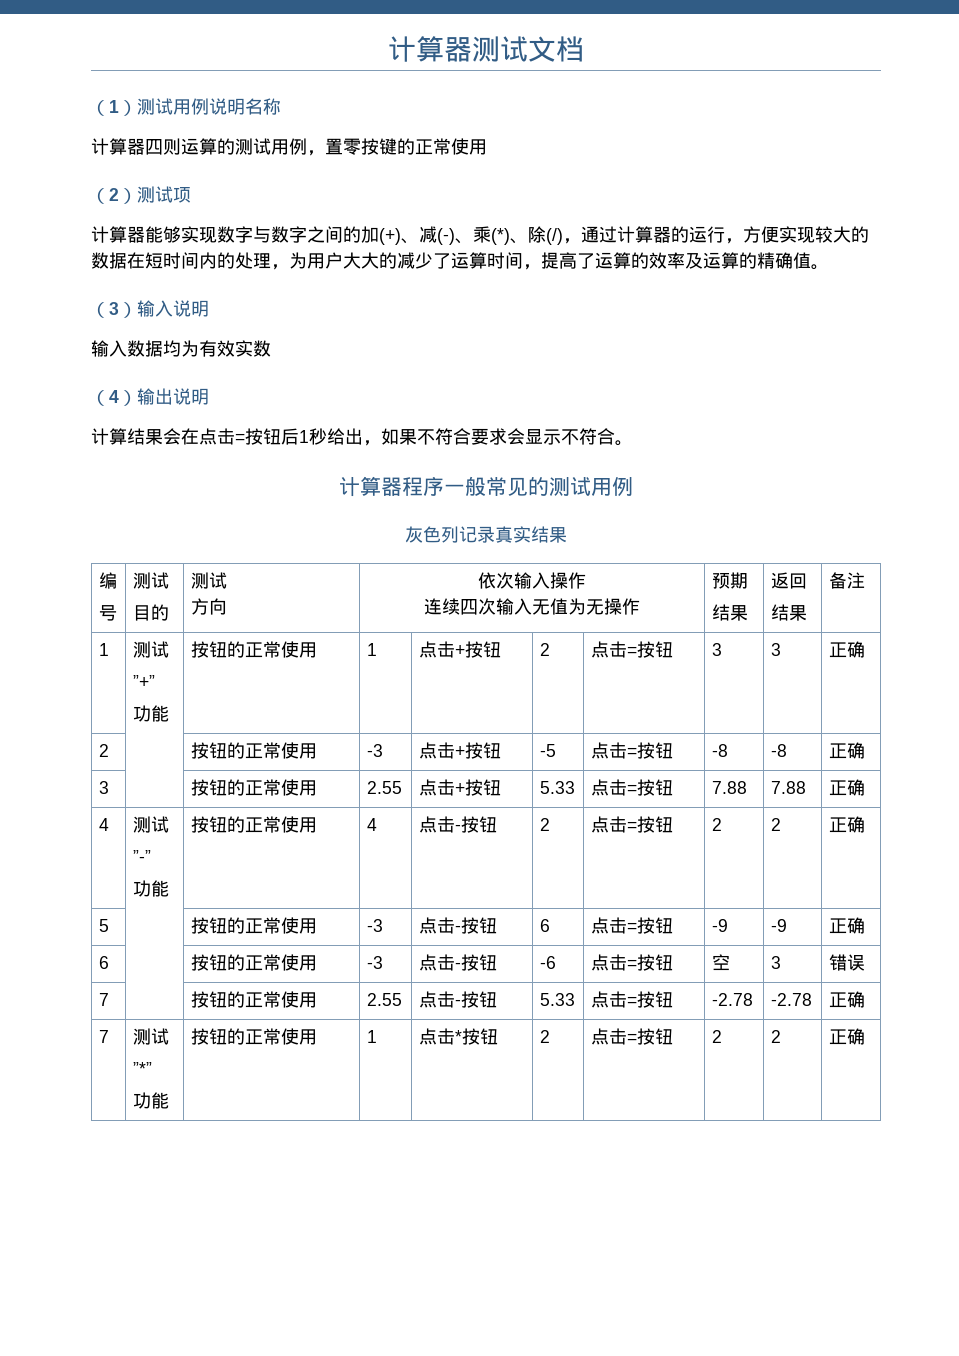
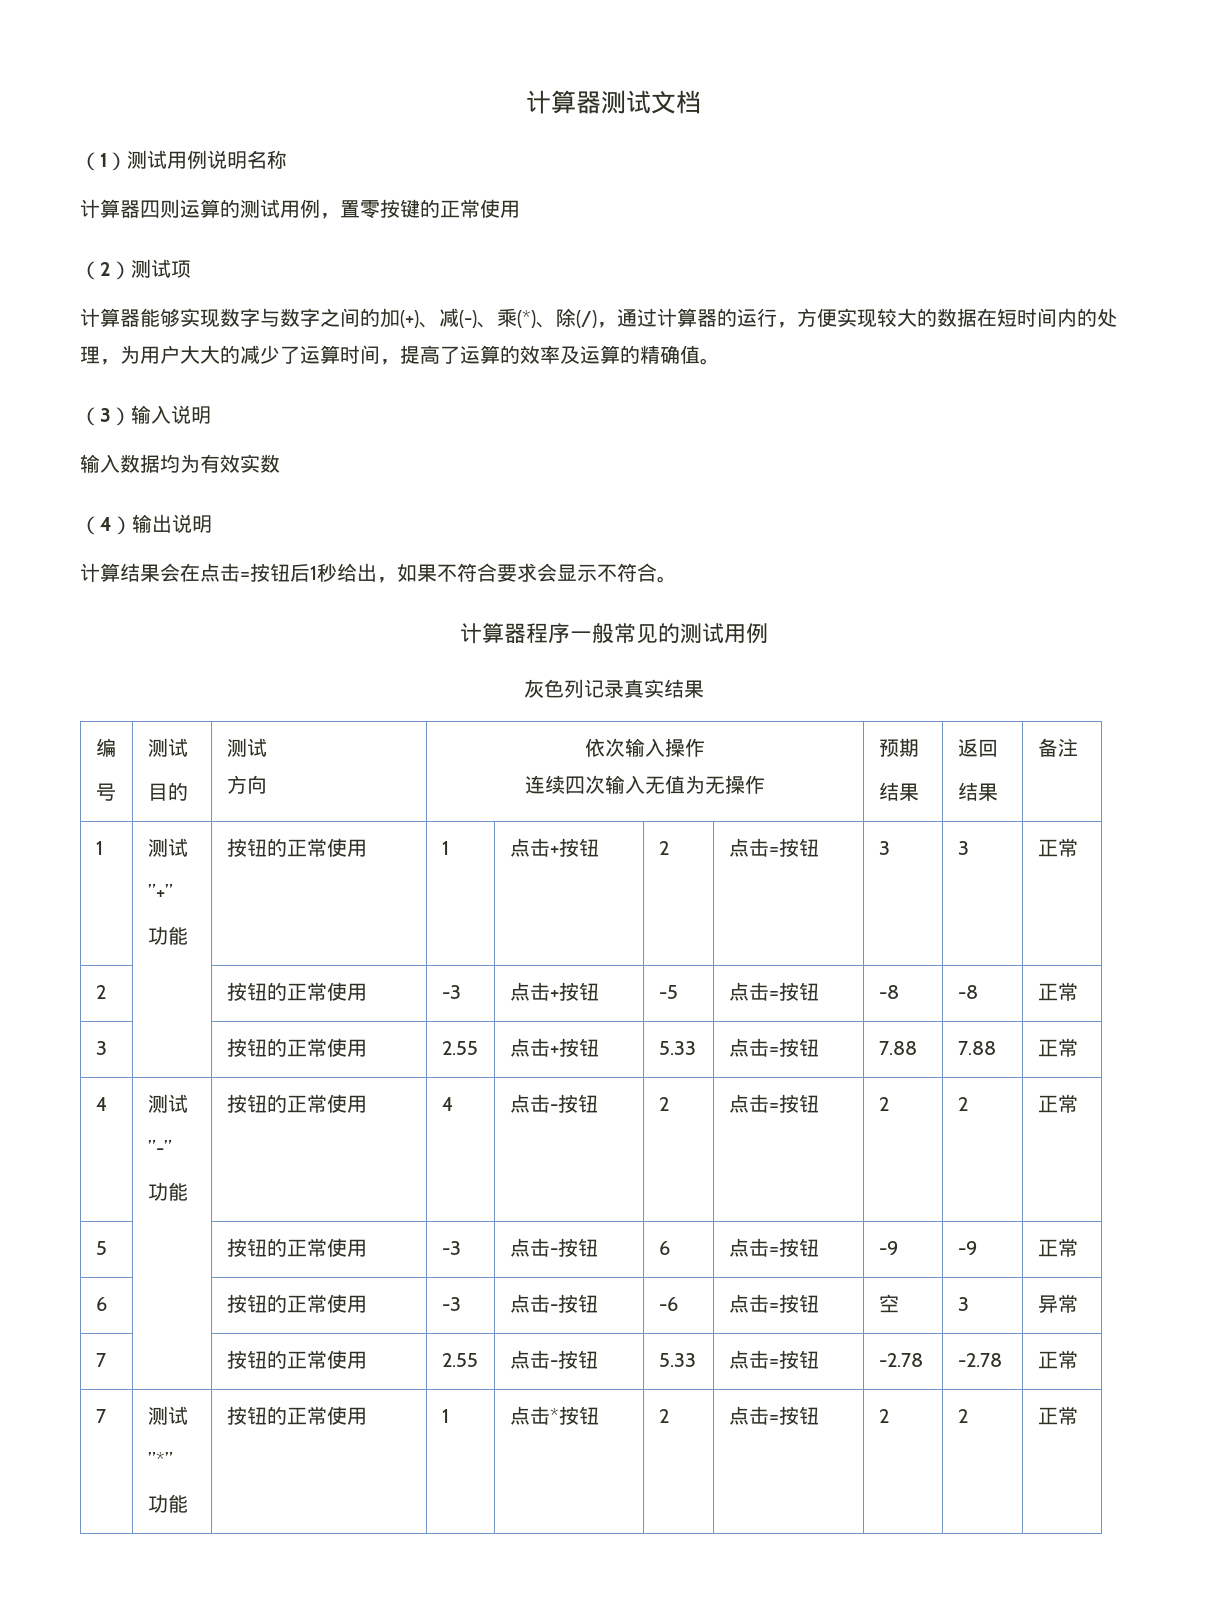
  1 | 测试
  ”+”
- 功能 | 按钮的正常使用 | 1 | 点击+按钮 | 2 | 点击=按钮 | 3 | 3 | 正确
+ 功能 | 按钮的正常使用 | 1 | 点击+按钮 | 2 | 点击=按钮 | 3 | 3 | 正常
- 2 | | 按钮的正常使用 | -3 | 点击+按钮 | -5 | 点击=按钮 | -8 | -8 | 正确
+ 2 | | 按钮的正常使用 | -3 | 点击+按钮 | -5 | 点击=按钮 | -8 | -8 | 正常
- 3 | | 按钮的正常使用 | 2.55 | 点击+按钮 | 5.33 | 点击=按钮 | 7.88 | 7.88 | 正确
+ 3 | | 按钮的正常使用 | 2.55 | 点击+按钮 | 5.33 | 点击=按钮 | 7.88 | 7.88 | 正常
  4 | 测试
  ”-”
- 功能 | 按钮的正常使用 | 4 | 点击-按钮 | 2 | 点击=按钮 | 2 | 2 | 正确
+ 功能 | 按钮的正常使用 | 4 | 点击-按钮 | 2 | 点击=按钮 | 2 | 2 | 正常
- 5 | | 按钮的正常使用 | -3 | 点击-按钮 | 6 | 点击=按钮 | -9 | -9 | 正确
+ 5 | | 按钮的正常使用 | -3 | 点击-按钮 | 6 | 点击=按钮 | -9 | -9 | 正常
- 6 | | 按钮的正常使用 | -3 | 点击-按钮 | -6 | 点击=按钮 | 空 | 3 | 错误
+ 6 | | 按钮的正常使用 | -3 | 点击-按钮 | -6 | 点击=按钮 | 空 | 3 | 异常
- 7 | | 按钮的正常使用 | 2.55 | 点击-按钮 | 5.33 | 点击=按钮 | -2.78 | -2.78 | 正确
+ 7 | | 按钮的正常使用 | 2.55 | 点击-按钮 | 5.33 | 点击=按钮 | -2.78 | -2.78 | 正常
  7 | 测试
  ”*”
- 功能 | 按钮的正常使用 | 1 | 点击*按钮 | 2 | 点击=按钮 | 2 | 2 | 正确
+ 功能 | 按钮的正常使用 | 1 | 点击*按钮 | 2 | 点击=按钮 | 2 | 2 | 正常

